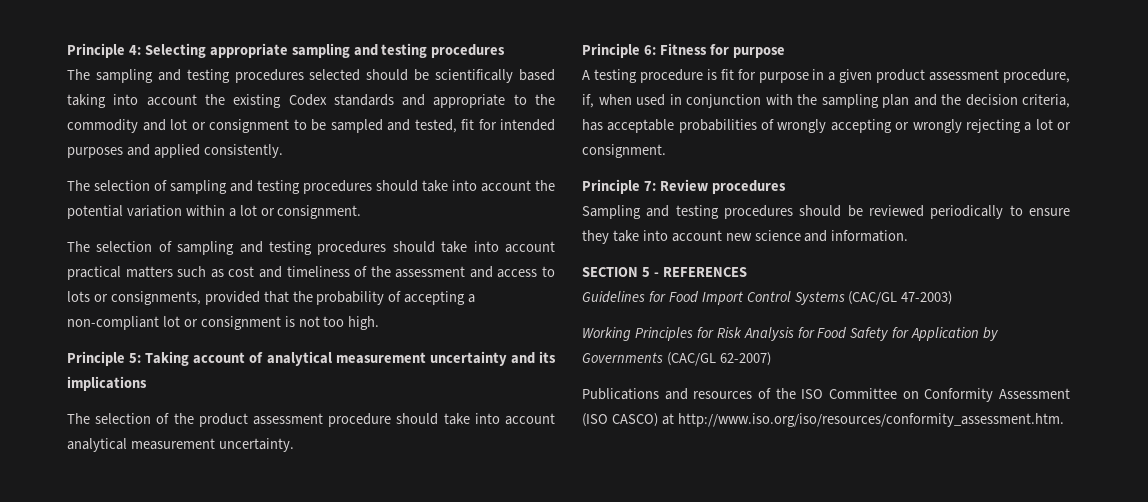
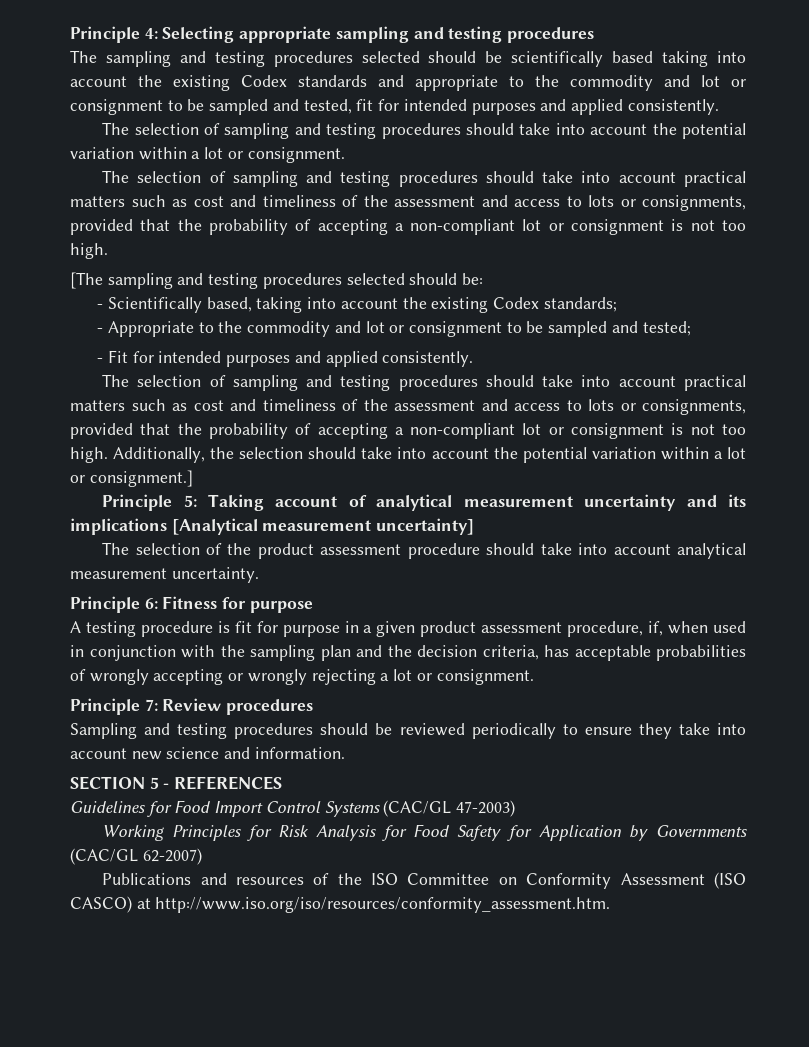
+ [The sampling and testing procedures selected should be:
+ - Scientifically based, taking into account the existing Codex standards;
+ - Appropriate to the commodity and lot or consignment to be sampled and tested;
+ - Fit for intended purposes and applied consistently.
+ The selection of sampling and testing procedures should take into account practical matters such as cost and timeliness of the assessment and access to lots or consignments, provided that the probability of accepting a non-compliant lot or consignment is not too high. Additionally, the selection should take into account the potential variation within a lot or consignment.]
- Principle 5: Taking account of analytical measurement uncertainty and its implications
+ Principle 5: Taking account of analytical measurement uncertainty and its implications [Analytical measurement uncertainty]

